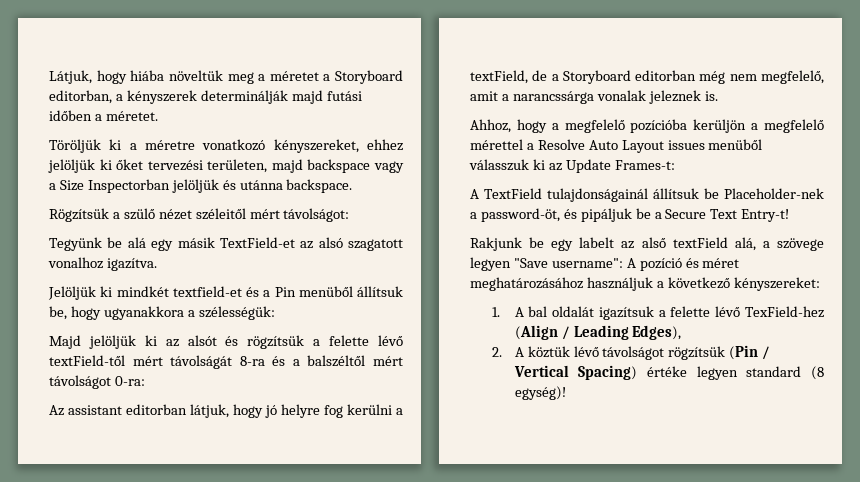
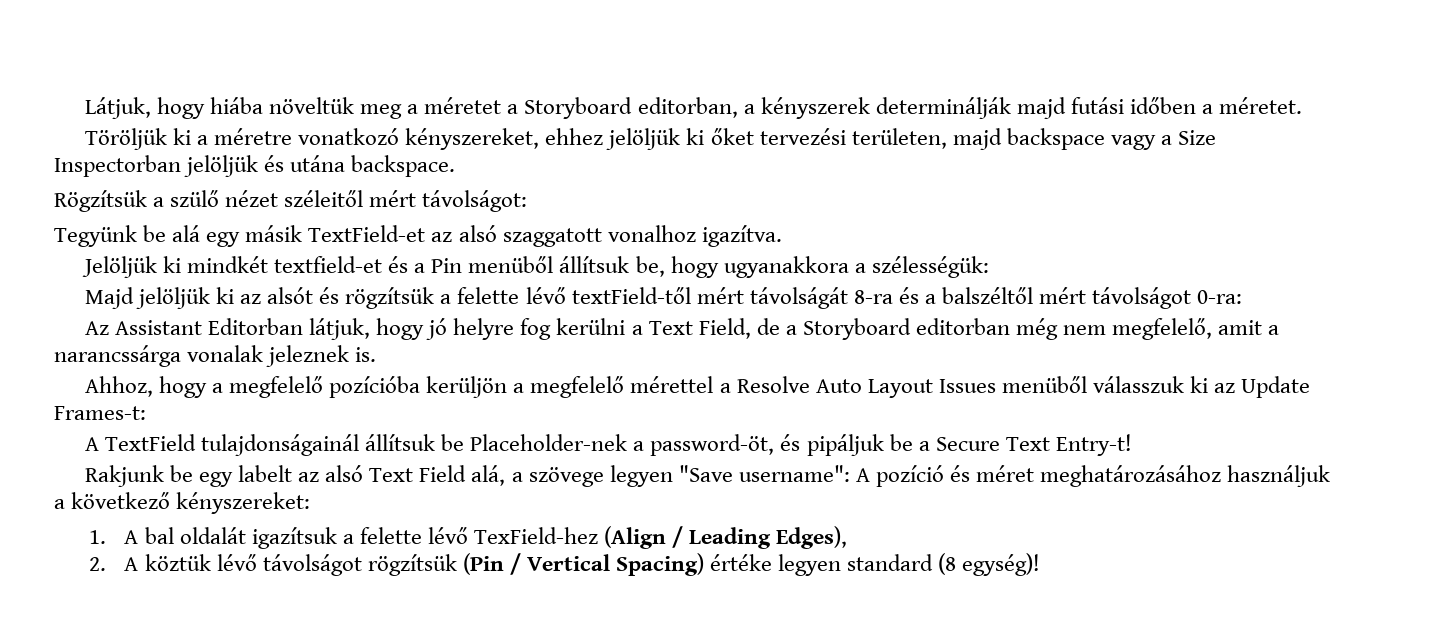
- Töröljük ki a méretre vonatkozó kényszereket, ehhez jelöljük ki őket tervezési területen, majd backspace vagy a Size Inspectorban jelöljük és utánna backspace.
+ Töröljük ki a méretre vonatkozó kényszereket, ehhez jelöljük ki őket tervezési területen, majd backspace vagy a Size Inspectorban jelöljük és utána backspace.
- Tegyünk be alá egy másik TextField-et az alsó szagatott vonalhoz igazítva.
+ Tegyünk be alá egy másik TextField-et az alsó szaggatott vonalhoz igazítva.
- Az assistant editorban látjuk, hogy jó helyre fog kerülni a textField, de a Storyboard editorban még nem megfelelő, amit a narancssárga vonalak jeleznek is.
+ Az Assistant Editorban látjuk, hogy jó helyre fog kerülni a Text Field, de a Storyboard editorban még nem megfelelő, amit a narancssárga vonalak jeleznek is.
- Ahhoz, hogy a megfelelő pozícióba kerüljön a megfelelő mérettel a Resolve Auto Layout issues menüből válasszuk ki az Update Frames-t:
+ Ahhoz, hogy a megfelelő pozícióba kerüljön a megfelelő mérettel a Resolve Auto Layout Issues menüből válasszuk ki az Update Frames-t:
- Rakjunk be egy labelt az alső textField alá, a szövege legyen "Save username": A pozíció és méret meghatározásához használjuk a következő kényszereket:
+ Rakjunk be egy labelt az alsó Text Field alá, a szövege legyen "Save username": A pozíció és méret meghatározásához használjuk a következő kényszereket:

